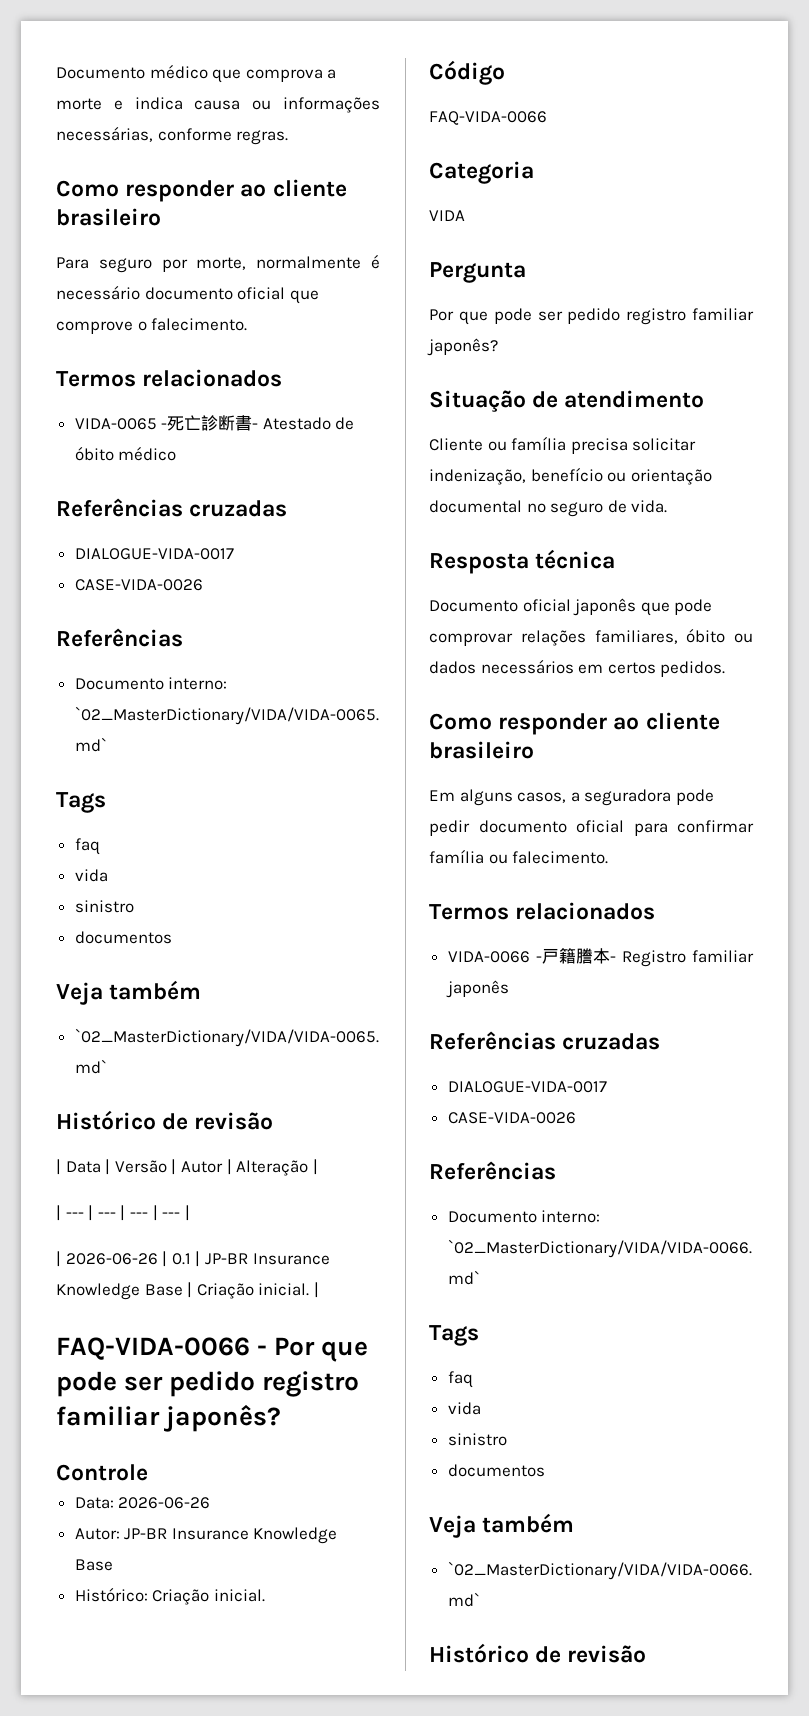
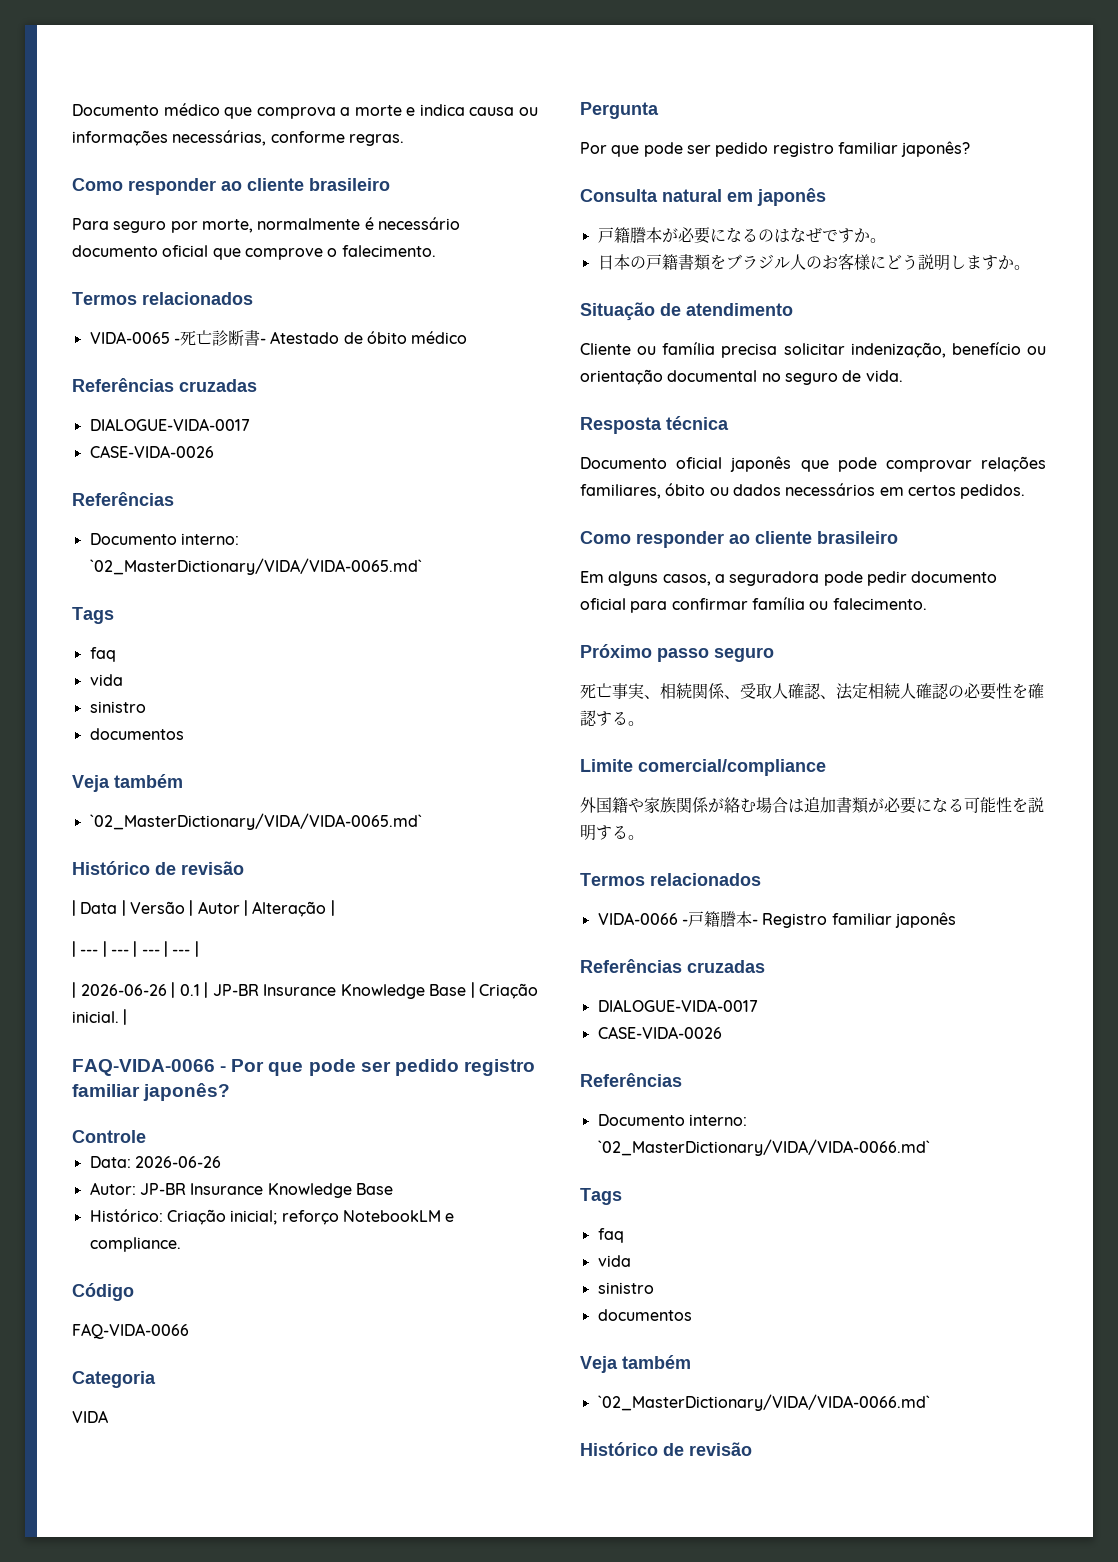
- Histórico: Criação inicial.
+ Histórico: Criação inicial; reforço NotebookLM e compliance.
+ Consulta natural em japonês
+ 戸籍謄本が必要になるのはなぜですか。
+ 日本の戸籍書類をブラジル人のお客様にどう説明しますか。
+ Próximo passo seguro
+ 死亡事実、相続関係、受取人確認、法定相続人確認の必要性を確認する。
+ Limite comercial/compliance
+ 外国籍や家族関係が絡む場合は追加書類が必要になる可能性を説明する。

